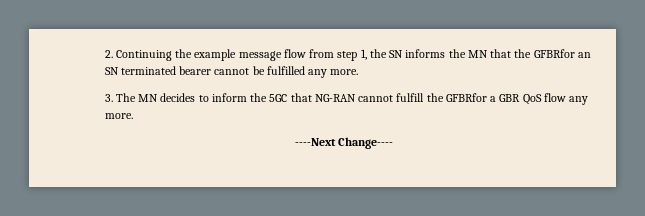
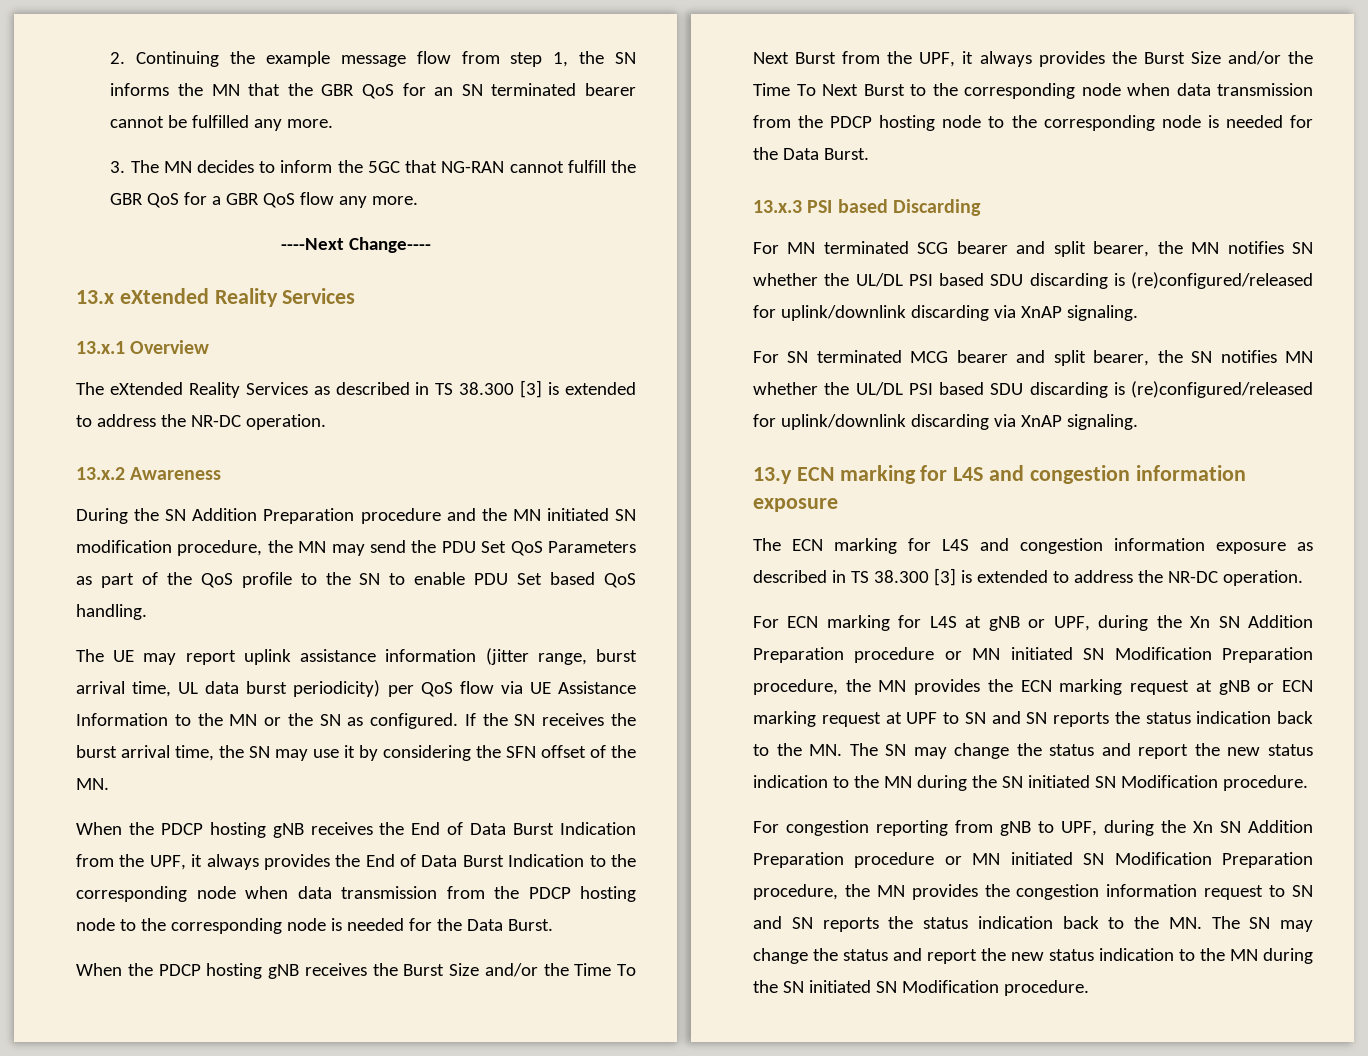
- 2. Continuing the example message flow from step 1, the SN informs the MN that the GFBRfor an SN terminated bearer cannot be fulfilled any more.
+ 2. Continuing the example message flow from step 1, the SN informs the MN that the GBR QoS for an SN terminated bearer cannot be fulfilled any more.
- 3. The MN decides to inform the 5GC that NG-RAN cannot fulfill the GFBRfor a GBR QoS flow any more.
+ 3. The MN decides to inform the 5GC that NG-RAN cannot fulfill the GBR QoS for a GBR QoS flow any more.
+ 13.x eXtended Reality Services
+ 13.x.1 Overview
+ The eXtended Reality Services as described in TS 38.300 [3] is extended to address the NR-DC operation.
+ 13.x.2 Awareness
+ During the SN Addition Preparation procedure and the MN initiated SN modification procedure, the MN may send the PDU Set QoS Parameters as part of the QoS profile to the SN to enable PDU Set based QoS handling.
+ The UE may report uplink assistance information (jitter range, burst arrival time, UL data burst periodicity) per QoS flow via UE Assistance Information to the MN or the SN as configured. If the SN receives the burst arrival time, the SN may use it by considering the SFN offset of the MN.
+ When the PDCP hosting gNB receives the End of Data Burst Indication from the UPF, it always provides the End of Data Burst Indication to the corresponding node when data transmission from the PDCP hosting node to the corresponding node is needed for the Data Burst.
+ When the PDCP hosting gNB receives the Burst Size and/or the Time To Next Burst from the UPF, it always provides the Burst Size and/or the Time To Next Burst to the corresponding node when data transmission from the PDCP hosting node to the corresponding node is needed for the Data Burst.
+ 13.x.3 PSI based Discarding
+ For MN terminated SCG bearer and split bearer, the MN notifies SN whether the UL/DL PSI based SDU discarding is (re)configured/released for uplink/downlink discarding via XnAP signaling.
+ For SN terminated MCG bearer and split bearer, the SN notifies MN whether the UL/DL PSI based SDU discarding is (re)configured/released for uplink/downlink discarding via XnAP signaling.
+ 13.y ECN marking for L4S and congestion information exposure
+ The ECN marking for L4S and congestion information exposure as described in TS 38.300 [3] is extended to address the NR-DC operation.
+ For ECN marking for L4S at gNB or UPF, during the Xn SN Addition Preparation procedure or MN initiated SN Modification Preparation procedure, the MN provides the ECN marking request at gNB or ECN marking request at UPF to SN and SN reports the status indication back to the MN. The SN may change the status and report the new status indication to the MN during the SN initiated SN Modification procedure.
+ For congestion reporting from gNB to UPF, during the Xn SN Addition Preparation procedure or MN initiated SN Modification Preparation procedure, the MN provides the congestion information request to SN and SN reports the status indication back to the MN. The SN may change the status and report the new status indication to the MN during the SN initiated SN Modification procedure.

